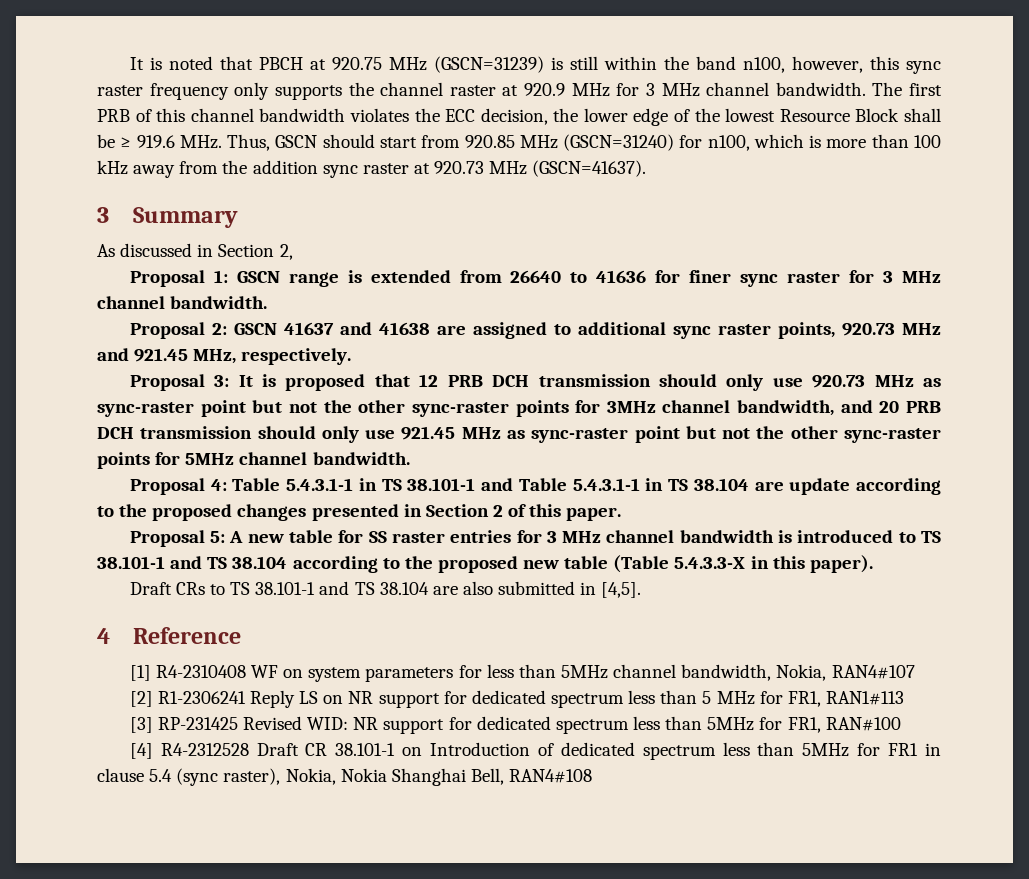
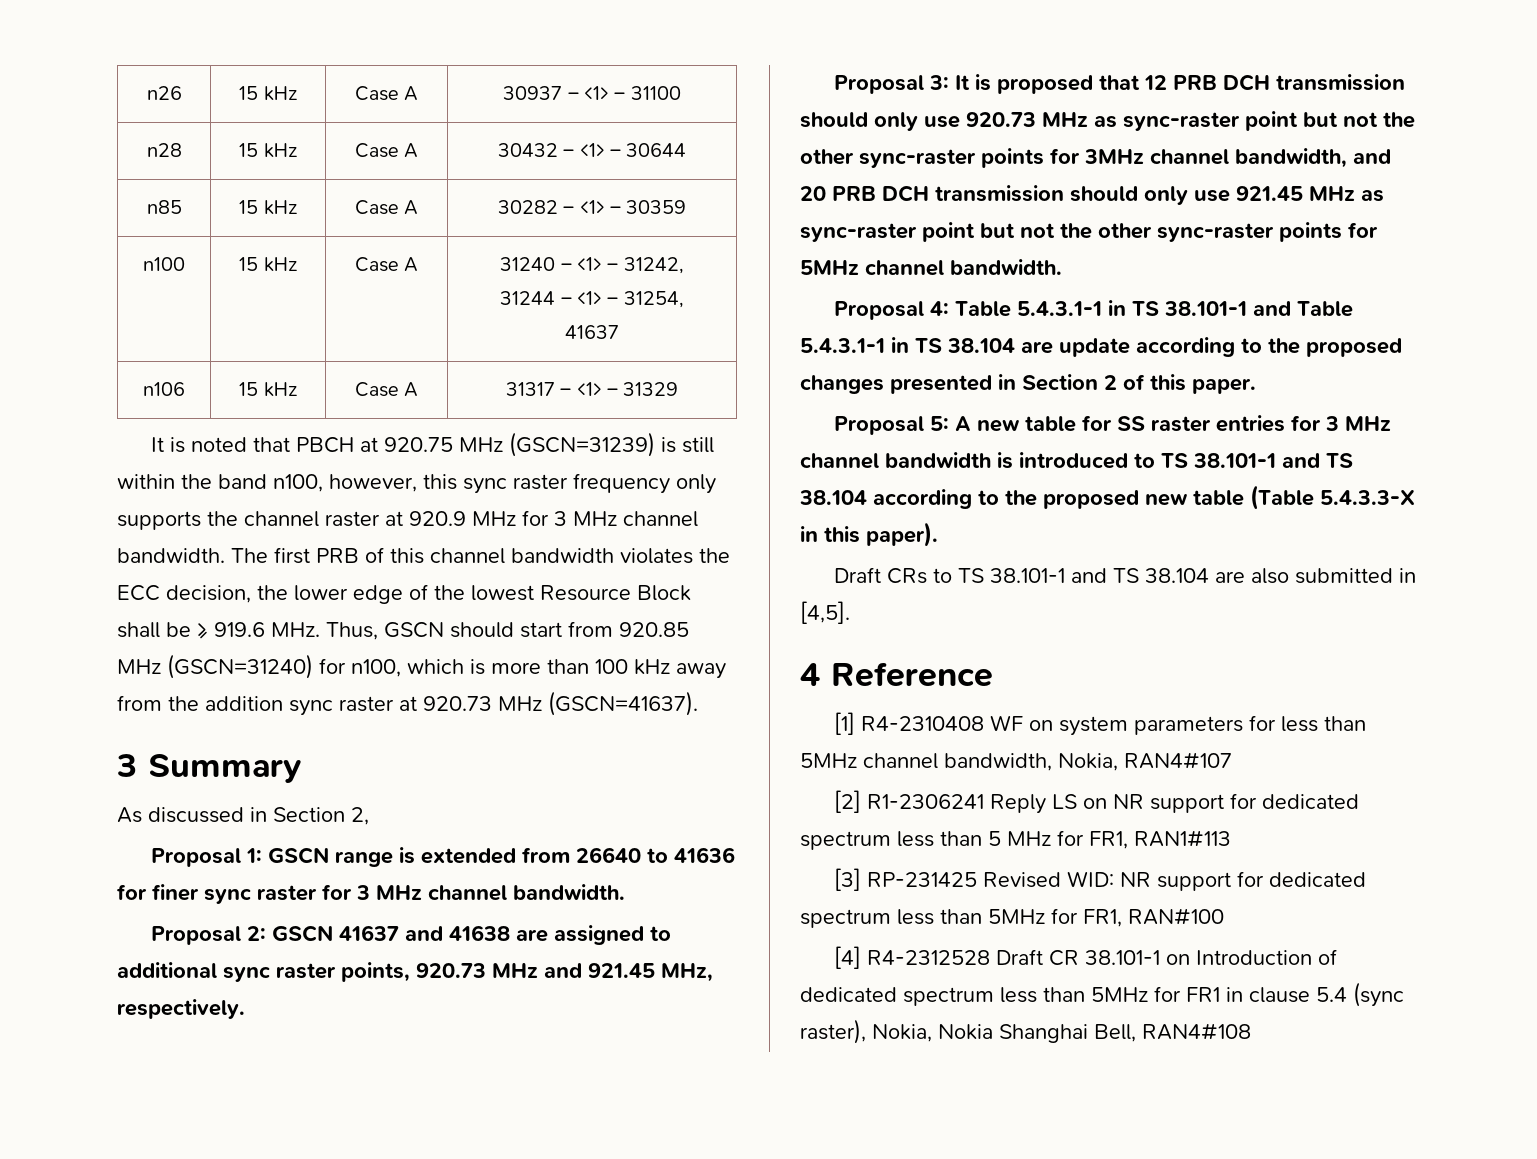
+ n26 | 15 kHz | Case A | 30937 – <1> – 31100
+ n28 | 15 kHz | Case A | 30432 – <1> – 30644
+ n85 | 15 kHz | Case A | 30282 – <1> – 30359
+ n100 | 15 kHz | Case A | 31240 – <1> – 31242,
+ 31244 – <1> – 31254,
+ 41637
+ n106 | 15 kHz | Case A | 31317 – <1> – 31329

